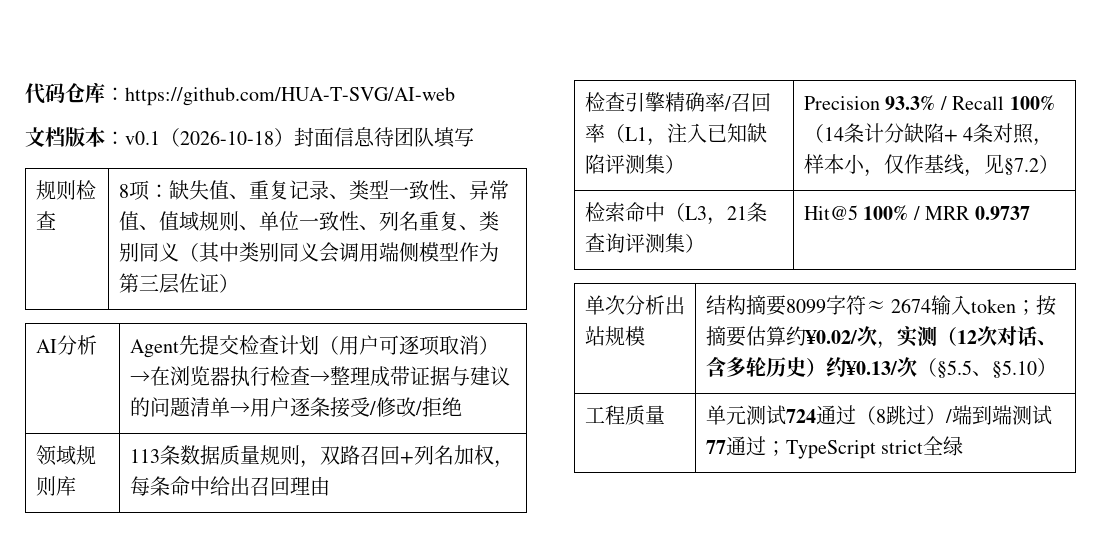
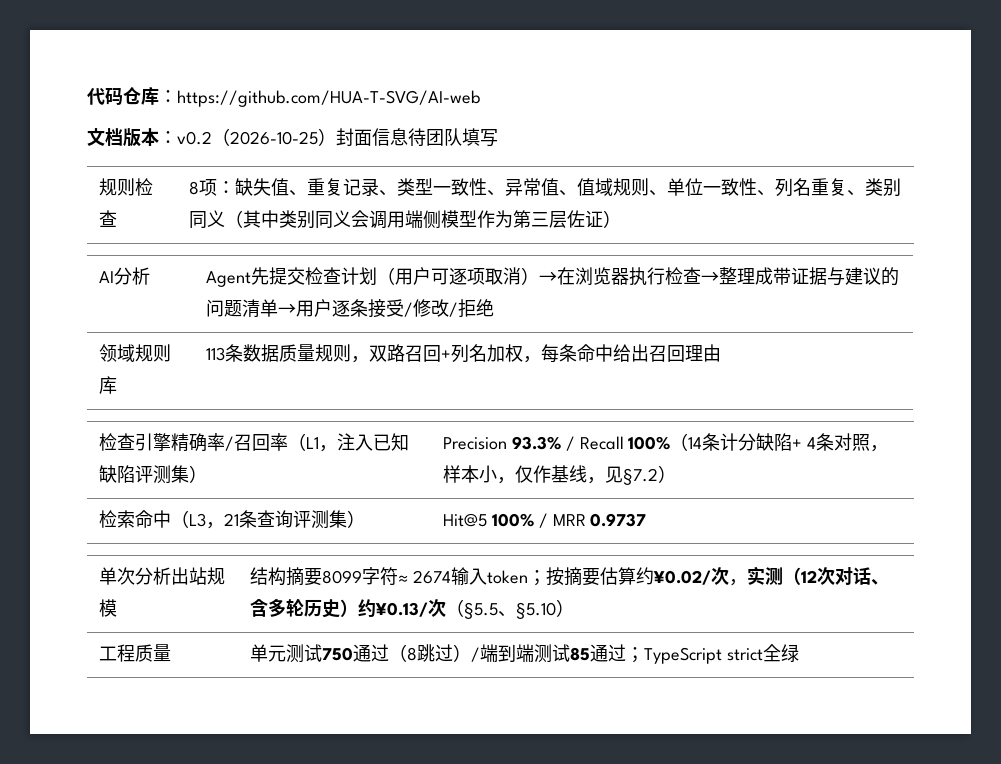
- 文档版本：v0.1（2026-10-18）封面信息待团队填写
+ 文档版本：v0.2（2026-10-25）封面信息待团队填写
- 工程质量 | 单元测试724通过（8跳过）/端到端测试77通过；TypeScript strict全绿
+ 工程质量 | 单元测试750通过（8跳过）/端到端测试85通过；TypeScript strict全绿

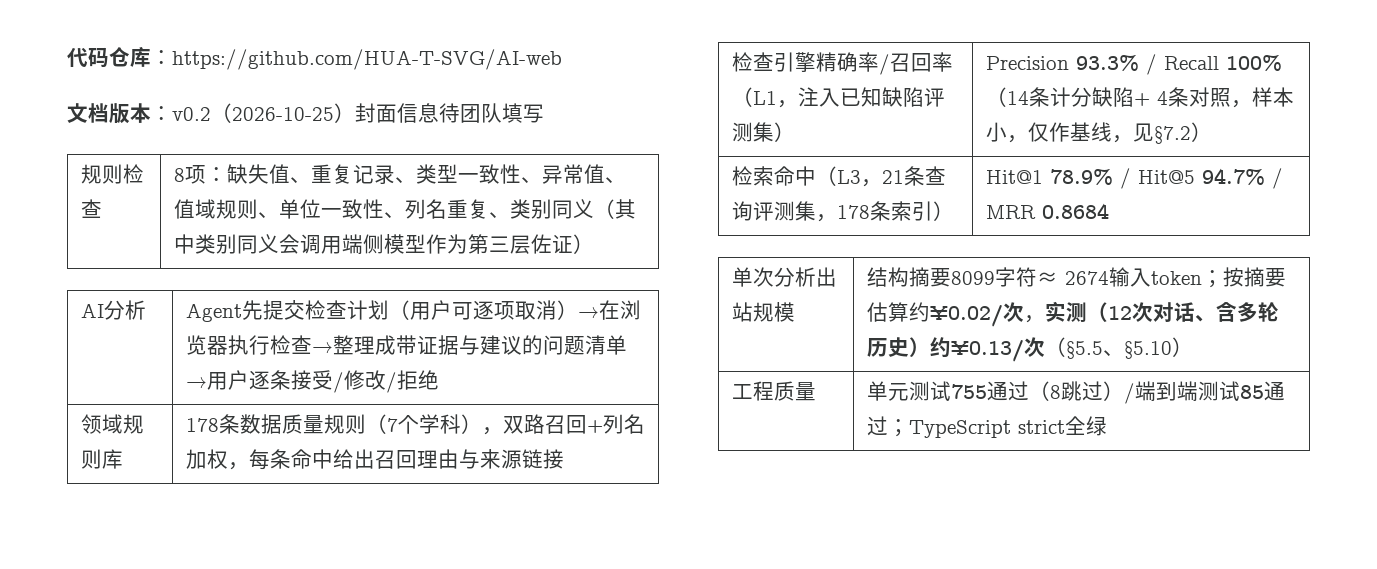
- 领域规则库 | 113条数据质量规则，双路召回+列名加权，每条命中给出召回理由
+ 领域规则库 | 178条数据质量规则（7个学科），双路召回+列名加权，每条命中给出召回理由与来源链接
- 检索命中（L3，21条查询评测集） | Hit@5 100% / MRR 0.9737
+ 检索命中（L3，21条查询评测集，178条索引） | Hit@1 78.9% / Hit@5 94.7% / MRR 0.8684
- 工程质量 | 单元测试750通过（8跳过）/端到端测试85通过；TypeScript strict全绿
+ 工程质量 | 单元测试755通过（8跳过）/端到端测试85通过；TypeScript strict全绿

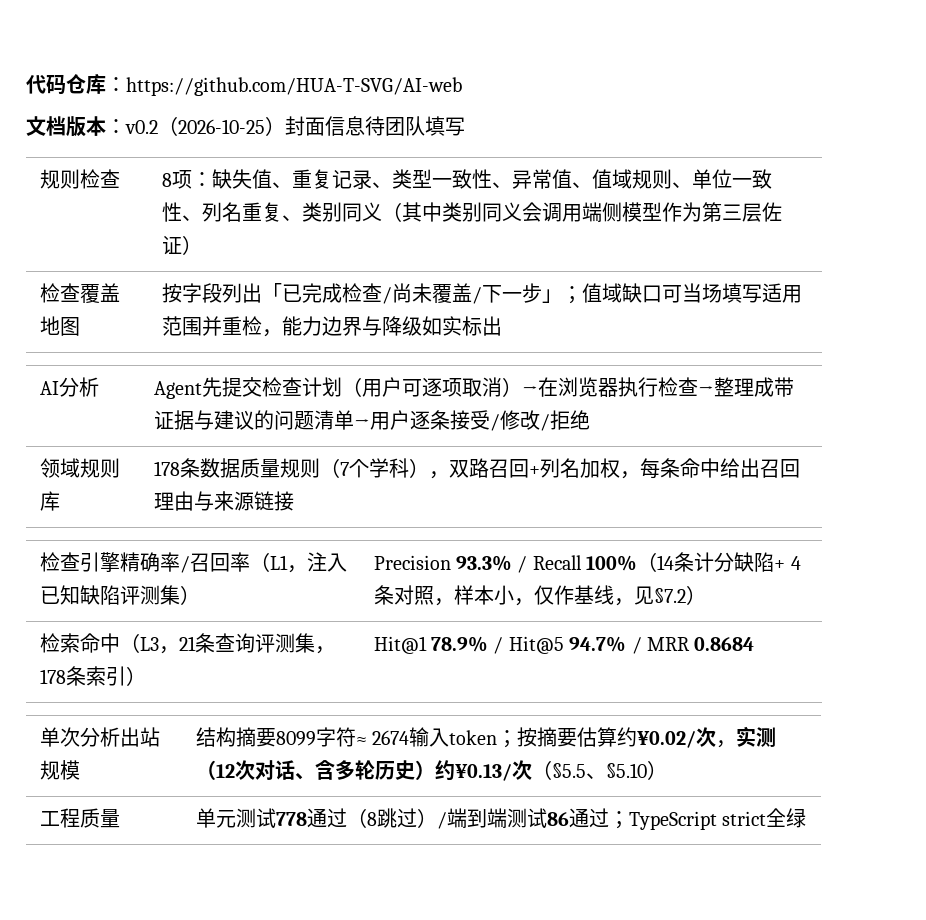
+ 检查覆盖地图 | 按字段列出「已完成检查/尚未覆盖/下一步」；值域缺口可当场填写适用范围并重检，能力边界与降级如实标出
- 工程质量 | 单元测试755通过（8跳过）/端到端测试85通过；TypeScript strict全绿
+ 工程质量 | 单元测试778通过（8跳过）/端到端测试86通过；TypeScript strict全绿

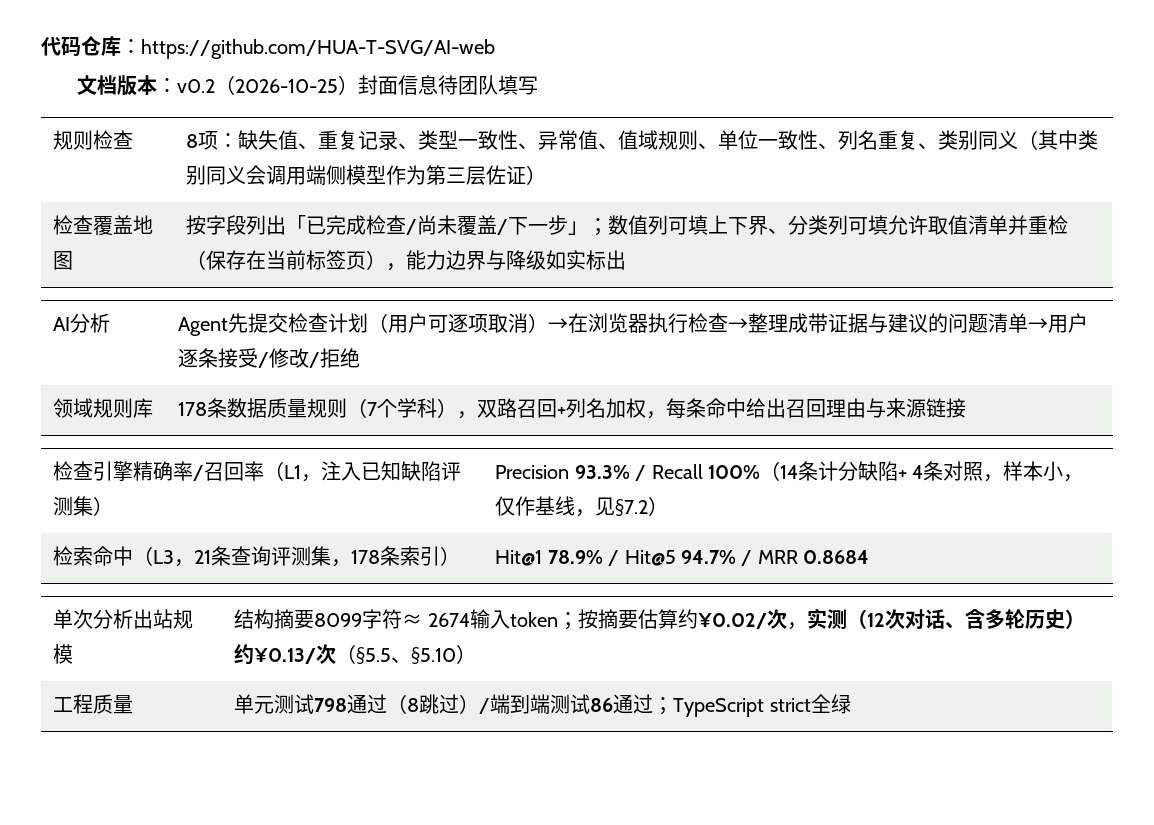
- 检查覆盖地图 | 按字段列出「已完成检查/尚未覆盖/下一步」；值域缺口可当场填写适用范围并重检，能力边界与降级如实标出
+ 检查覆盖地图 | 按字段列出「已完成检查/尚未覆盖/下一步」；数值列可填上下界、分类列可填允许取值清单并重检（保存在当前标签页），能力边界与降级如实标出
- 工程质量 | 单元测试778通过（8跳过）/端到端测试86通过；TypeScript strict全绿
+ 工程质量 | 单元测试798通过（8跳过）/端到端测试86通过；TypeScript strict全绿

